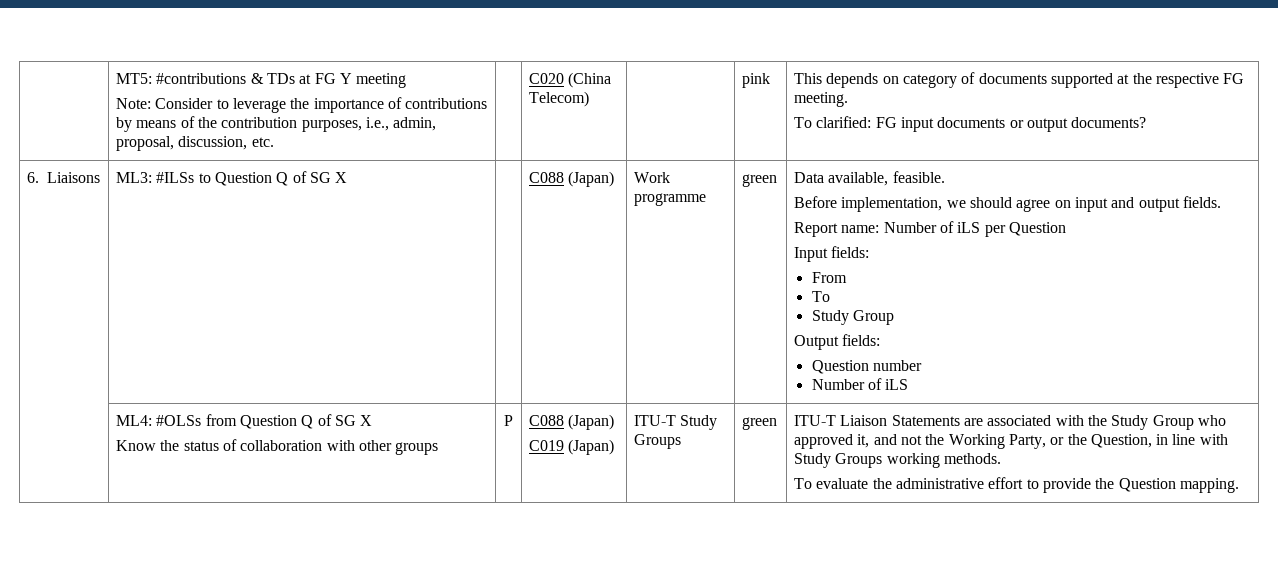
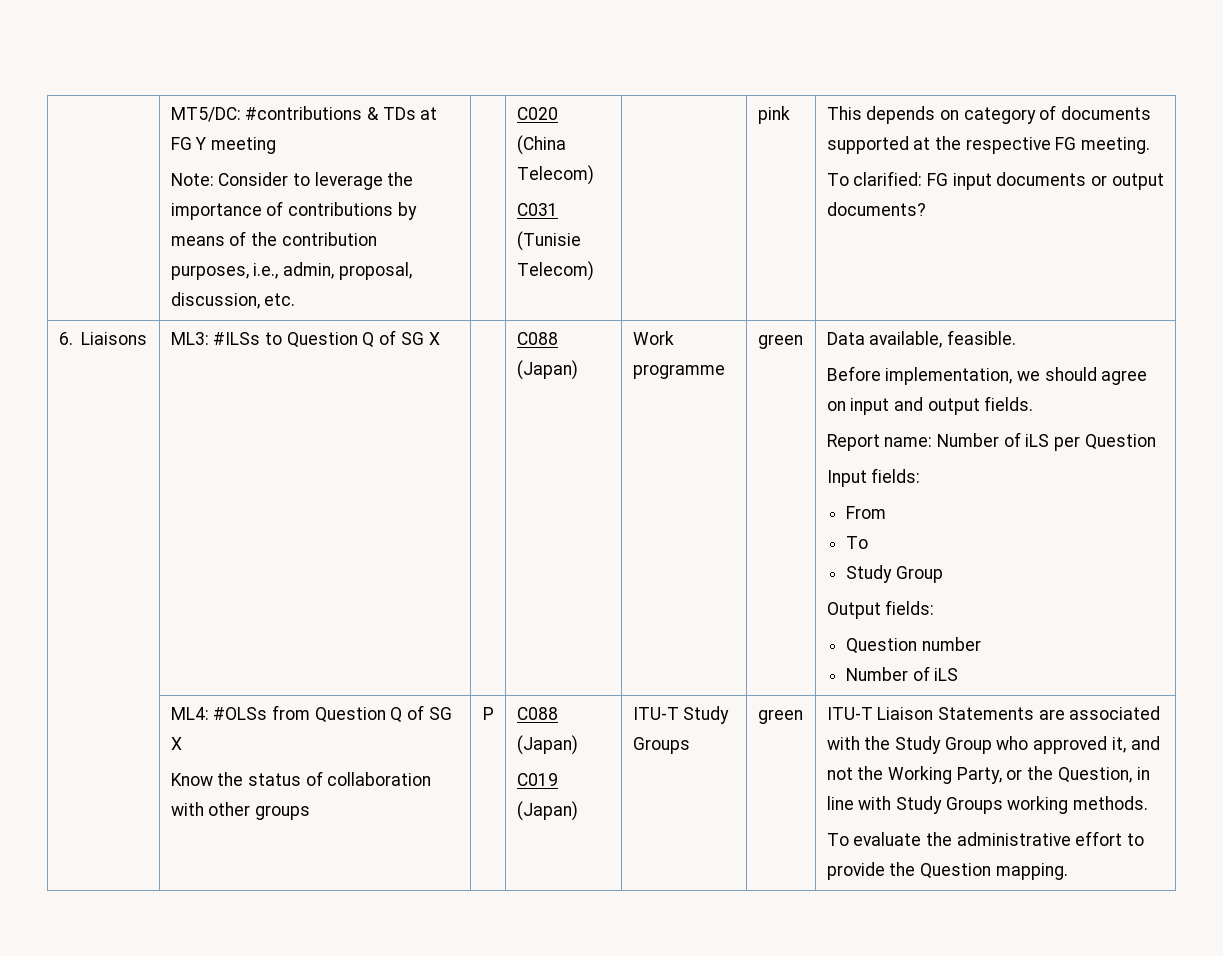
- MT5: #contributions & TDs at FG Y meeting
+ MT5/DC: #contributions & TDs at FG Y meeting
+ C031 (Tunisie Telecom)

